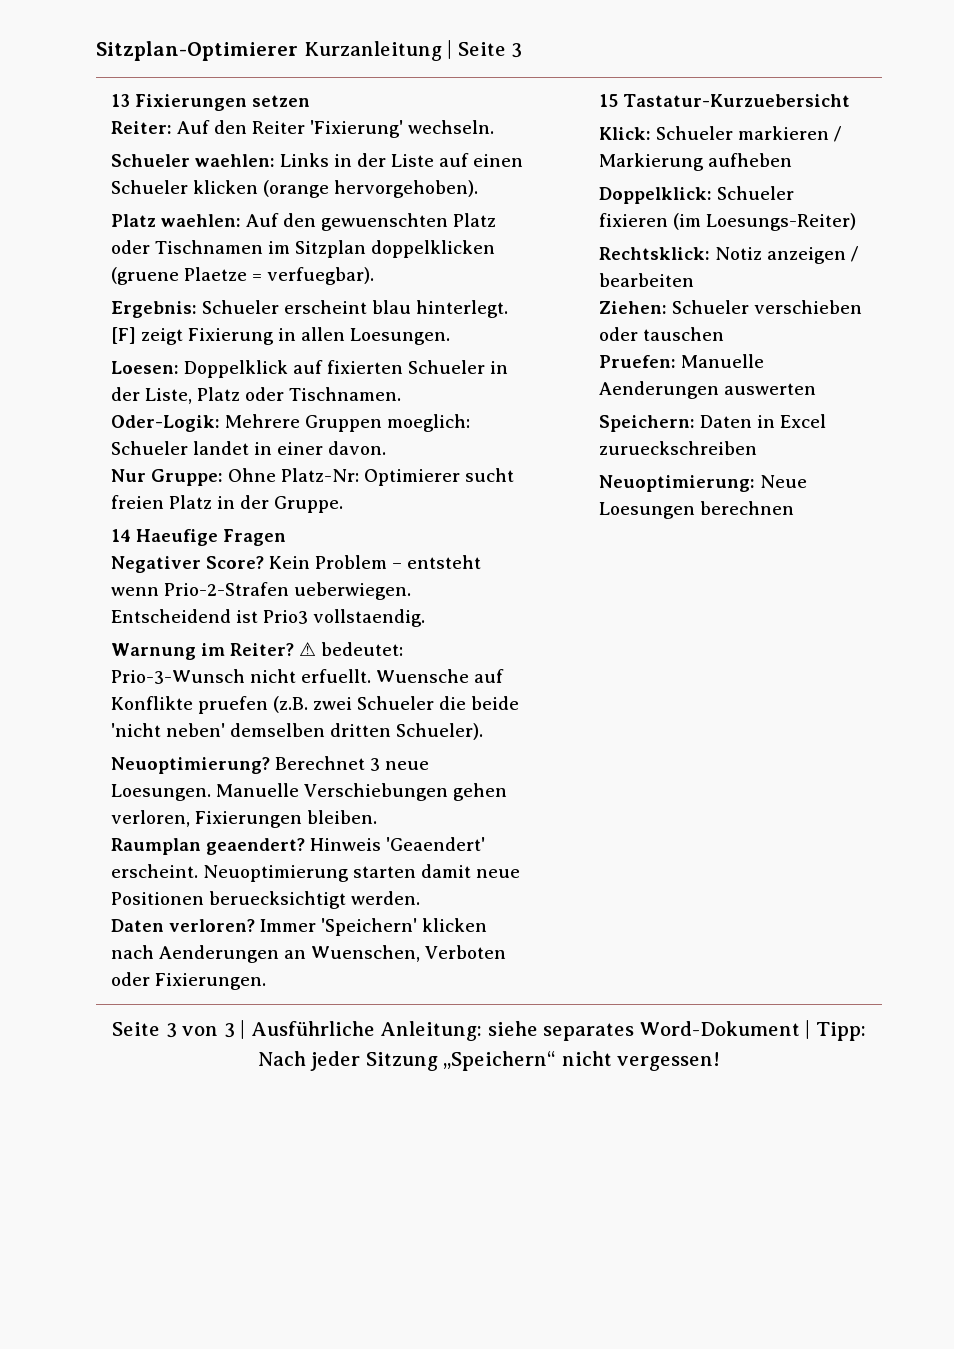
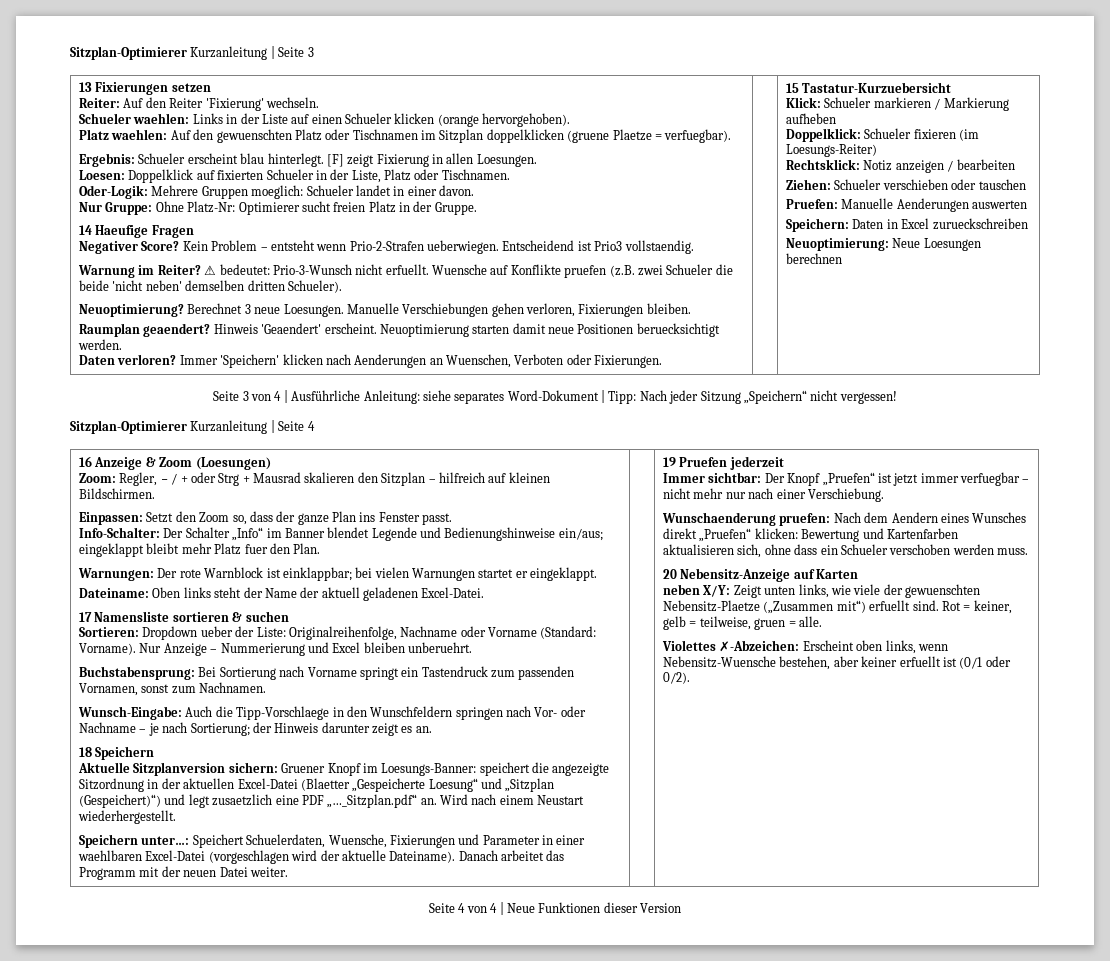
- Seite 3 von 3 | Ausführliche Anleitung: siehe separates Word-Dokument | Tipp: Nach jeder Sitzung „Speichern“ nicht vergessen!
+ Seite 3 von 4 | Ausführliche Anleitung: siehe separates Word-Dokument | Tipp: Nach jeder Sitzung „Speichern“ nicht vergessen!
+ Sitzplan-Optimierer Kurzanleitung | Seite 4
+ 16 Anzeige & Zoom (Loesungen)
+ Zoom: Regler, − / + oder Strg + Mausrad skalieren den Sitzplan – hilfreich auf kleinen Bildschirmen.
+ Einpassen: Setzt den Zoom so, dass der ganze Plan ins Fenster passt.
+ Info-Schalter: Der Schalter „Info“ im Banner blendet Legende und Bedienungshinweise ein/aus; eingeklappt bleibt mehr Platz fuer den Plan.
+ Warnungen: Der rote Warnblock ist einklappbar; bei vielen Warnungen startet er eingeklappt.
+ Dateiname: Oben links steht der Name der aktuell geladenen Excel-Datei.
+ 17 Namensliste sortieren & suchen
+ Sortieren: Dropdown ueber der Liste: Originalreihenfolge, Nachname oder Vorname (Standard: Vorname). Nur Anzeige – Nummerierung und Excel bleiben unberuehrt.
+ Buchstabensprung: Bei Sortierung nach Vorname springt ein Tastendruck zum passenden Vornamen, sonst zum Nachnamen.
+ Wunsch-Eingabe: Auch die Tipp-Vorschlaege in den Wunschfeldern springen nach Vor- oder Nachname – je nach Sortierung; der Hinweis darunter zeigt es an.
+ 18 Speichern
+ Aktuelle Sitzplanversion sichern: Gruener Knopf im Loesungs-Banner: speichert die angezeigte Sitzordnung in der aktuellen Excel-Datei (Blaetter „Gespeicherte Loesung“ und „Sitzplan (Gespeichert)“) und legt zusaetzlich eine PDF „…_Sitzplan.pdf“ an. Wird nach einem Neustart wiederhergestellt.
+ Speichern unter…: Speichert Schuelerdaten, Wuensche, Fixierungen und Parameter in einer waehlbaren Excel-Datei (vorgeschlagen wird der aktuelle Dateiname). Danach arbeitet das Programm mit der neuen Datei weiter. | | 19 Pruefen jederzeit
+ Immer sichtbar: Der Knopf „Pruefen“ ist jetzt immer verfuegbar – nicht mehr nur nach einer Verschiebung.
+ Wunschaenderung pruefen: Nach dem Aendern eines Wunsches direkt „Pruefen“ klicken: Bewertung und Kartenfarben aktualisieren sich, ohne dass ein Schueler verschoben werden muss.
+ 20 Nebensitz-Anzeige auf Karten
+ neben X/Y: Zeigt unten links, wie viele der gewuenschten Nebensitz-Plaetze („Zusammen mit“) erfuellt sind. Rot = keiner, gelb = teilweise, gruen = alle.
+ Violettes ✗-Abzeichen: Erscheint oben links, wenn Nebensitz-Wuensche bestehen, aber keiner erfuellt ist (0/1 oder 0/2).
+ Seite 4 von 4 | Neue Funktionen dieser Version

